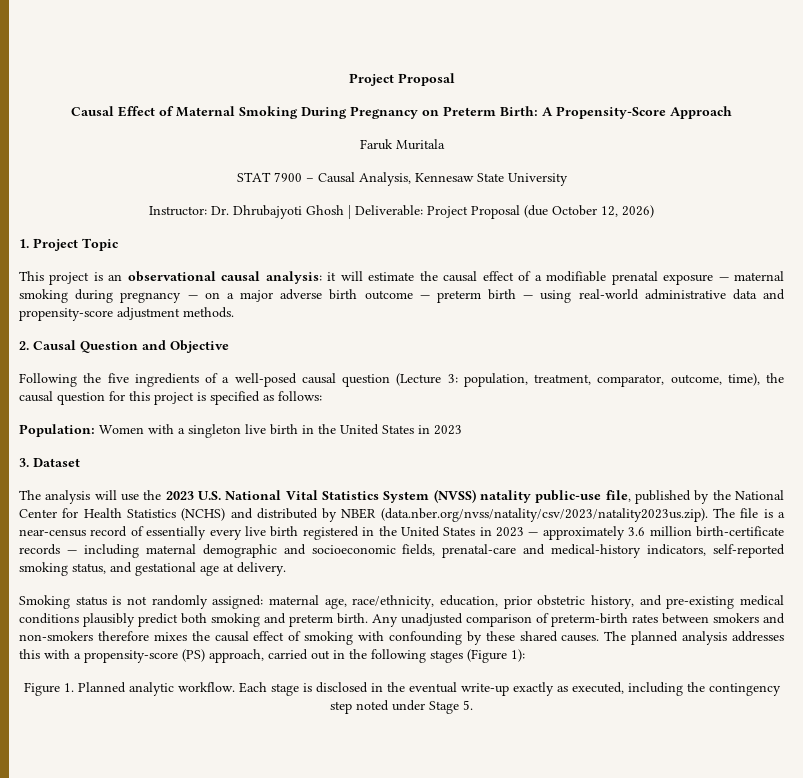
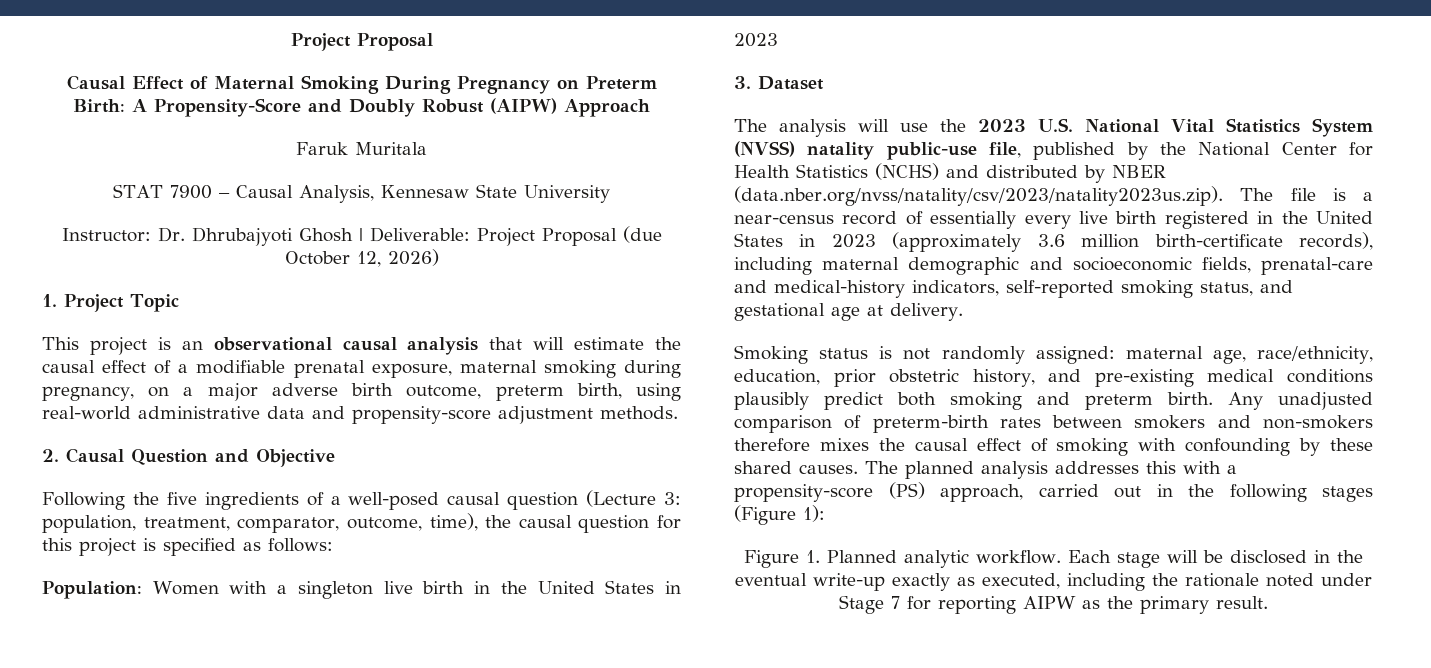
- Causal Effect of Maternal Smoking During Pregnancy on Preterm Birth: A Propensity-Score Approach
+ Causal Effect of Maternal Smoking During Pregnancy on Preterm Birth: A Propensity-Score and Doubly Robust (AIPW) Approach
- This project is an observational causal analysis: it will estimate the causal effect of a modifiable prenatal exposure — maternal smoking during pregnancy — on a major adverse birth outcome — preterm birth — using real-world administrative data and propensity-score adjustment methods.
+ This project is an observational causal analysis that will estimate the causal effect of a modifiable prenatal exposure, maternal smoking during pregnancy, on a major adverse birth outcome, preterm birth, using real-world administrative data and propensity-score adjustment methods.
- The analysis will use the 2023 U.S. National Vital Statistics System (NVSS) natality public-use file, published by the National Center for Health Statistics (NCHS) and distributed by NBER (data.nber.org/nvss/natality/csv/2023/natality2023us.zip). The file is a near-census record of essentially every live birth registered in the United States in 2023 — approximately 3.6 million birth-certificate records — including maternal demographic and socioeconomic fields, prenatal-care and medical-history indicators, self-reported smoking status, and gestational age at delivery.
+ The analysis will use the 2023 U.S. National Vital Statistics System (NVSS) natality public-use file, published by the National Center for Health Statistics (NCHS) and distributed by NBER (data.nber.org/nvss/natality/csv/2023/natality2023us.zip). The file is a near-census record of essentially every live birth registered in the United States in 2023 (approximately 3.6 million birth-certificate records), including maternal demographic and socioeconomic fields, prenatal-care and medical-history indicators, self-reported smoking status, and gestational age at delivery.
- Each stage is disclosed in the eventual write-up exactly as executed, including the contingency step noted under Stage 5.
+ Each stage will be disclosed in the eventual write-up exactly as executed, including the rationale noted under Stage 7 for reporting AIPW as the primary result.

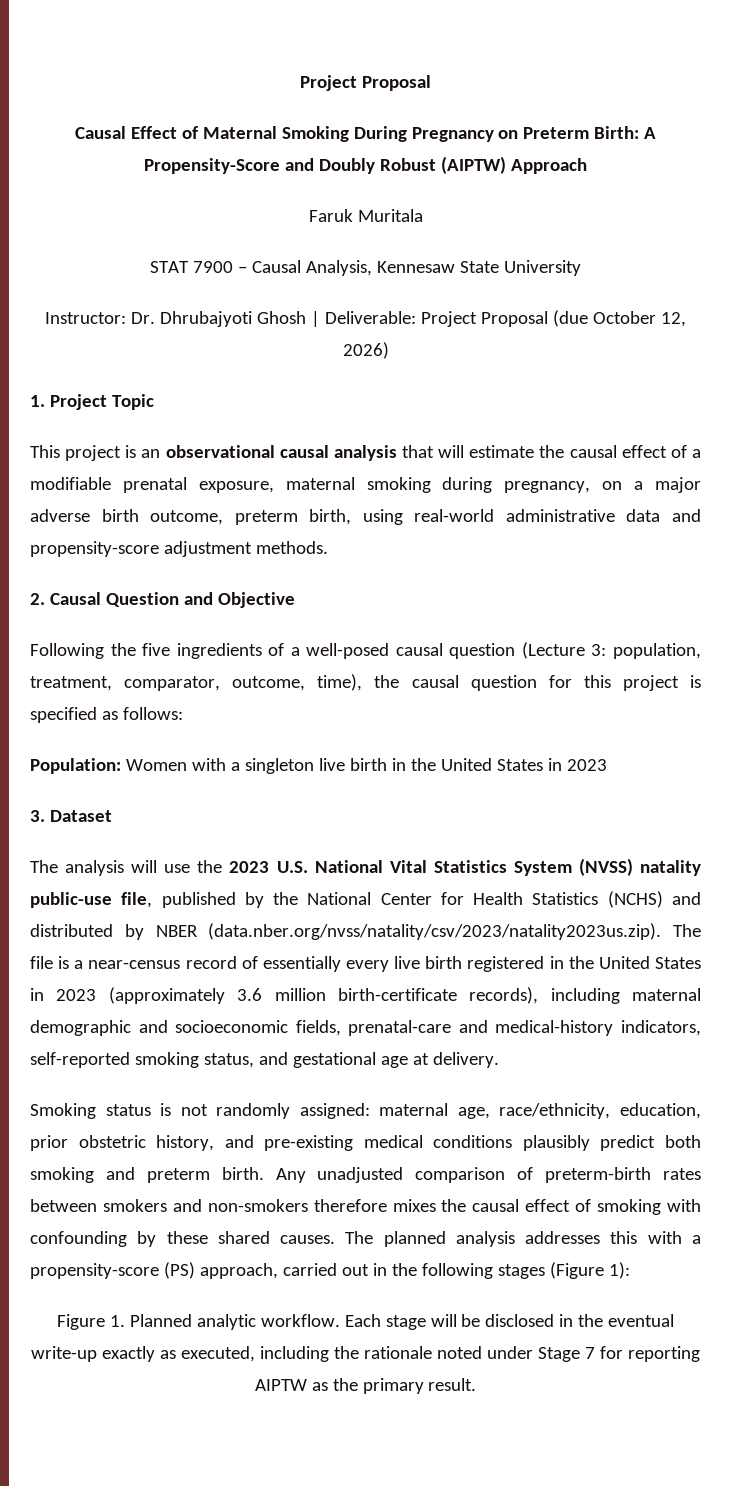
- Causal Effect of Maternal Smoking During Pregnancy on Preterm Birth: A Propensity-Score and Doubly Robust (AIPW) Approach
+ Causal Effect of Maternal Smoking During Pregnancy on Preterm Birth: A Propensity-Score and Doubly Robust (AIPTW) Approach
- Each stage will be disclosed in the eventual write-up exactly as executed, including the rationale noted under Stage 7 for reporting AIPW as the primary result.
+ Each stage will be disclosed in the eventual write-up exactly as executed, including the rationale noted under Stage 7 for reporting AIPTW as the primary result.

